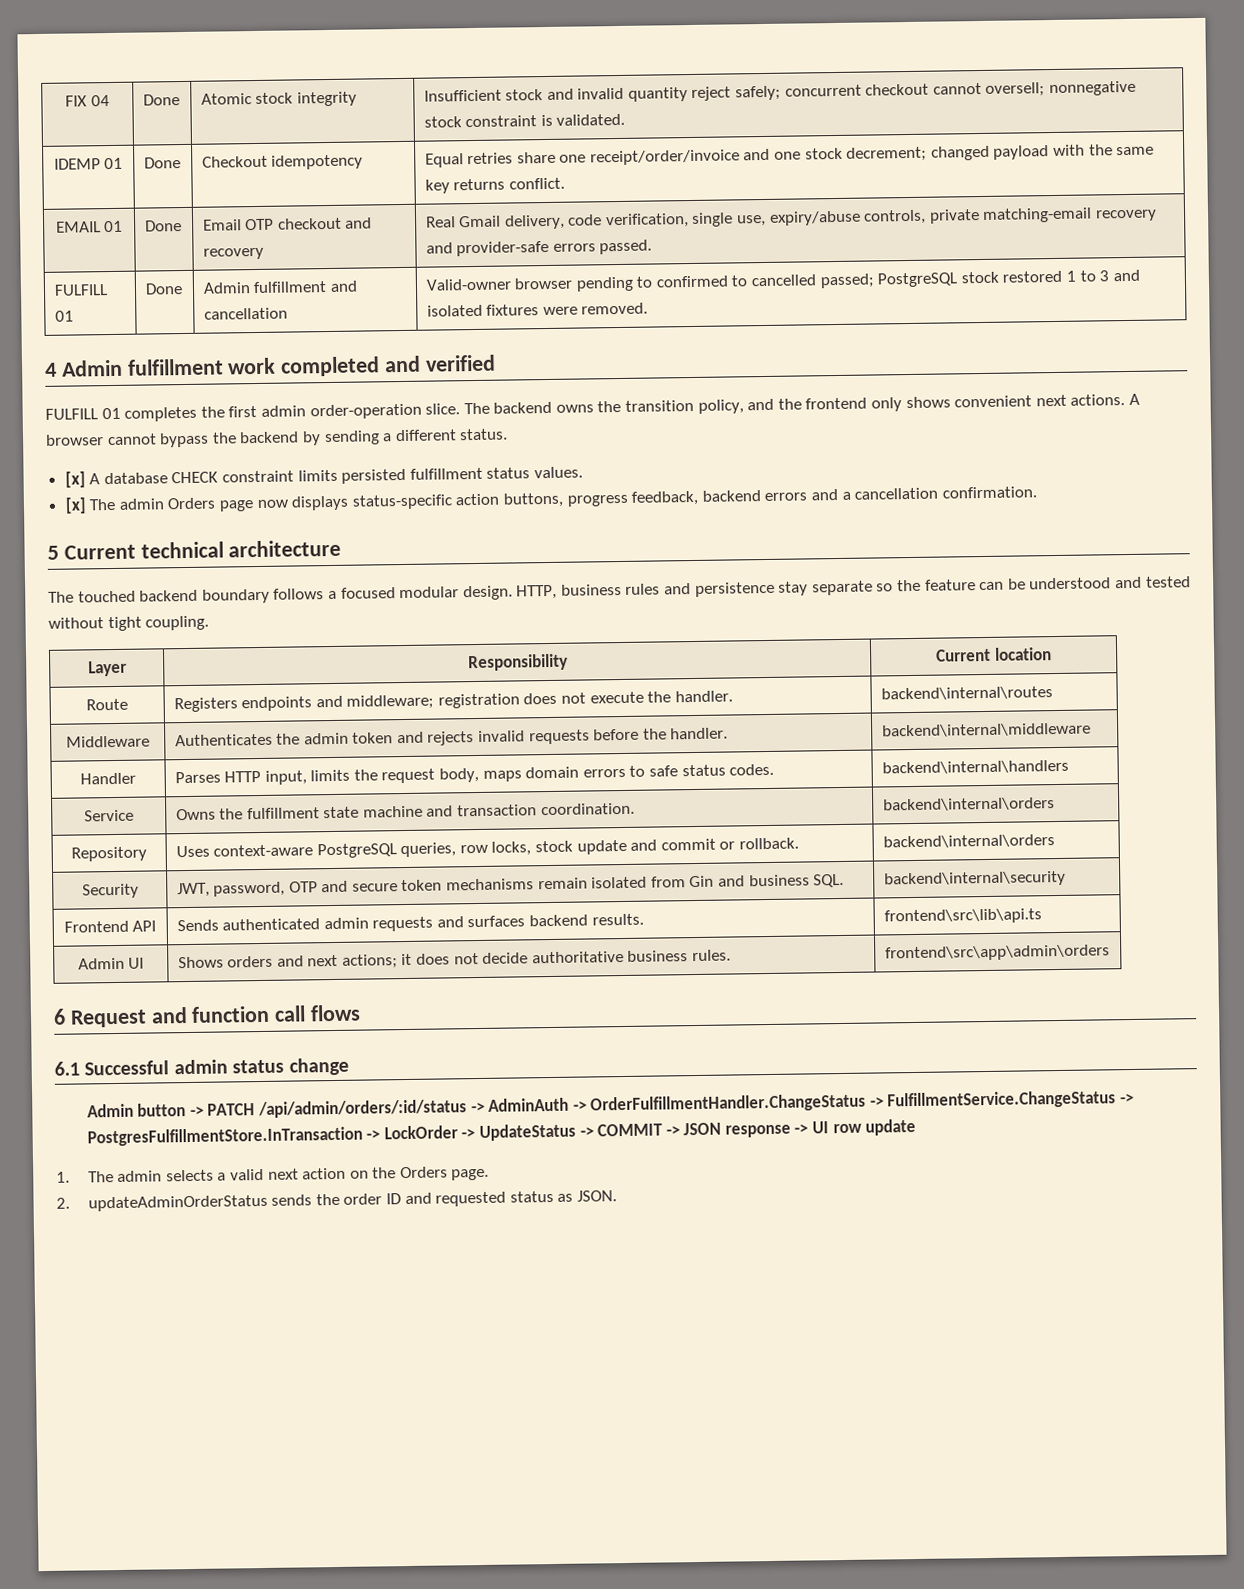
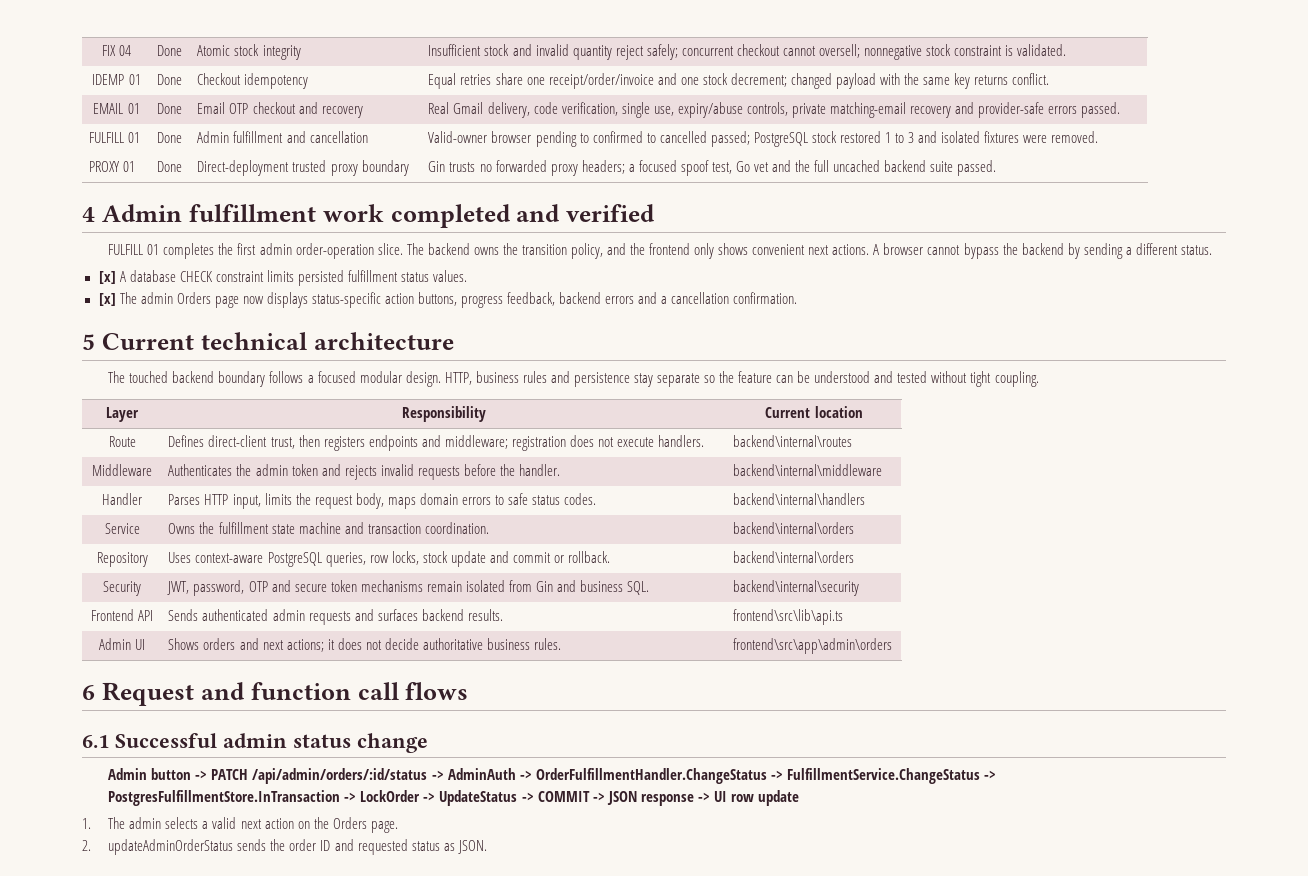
+ PROXY 01 | Done | Direct-deployment trusted proxy boundary | Gin trusts no forwarded proxy headers; a focused spoof test, Go vet and the full uncached backend suite passed.
- Route | Registers endpoints and middleware; registration does not execute the handler. | backend\internal\routes
+ Route | Defines direct-client trust, then registers endpoints and middleware; registration does not execute handlers. | backend\internal\routes

